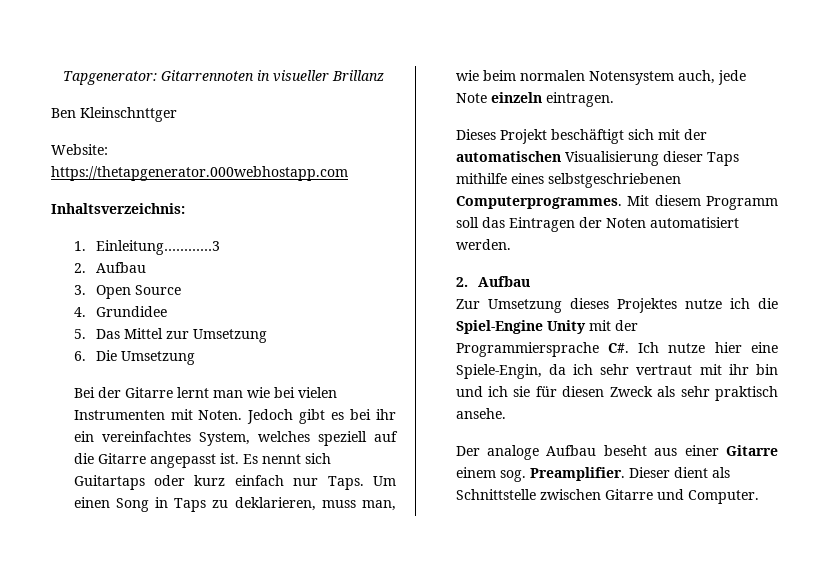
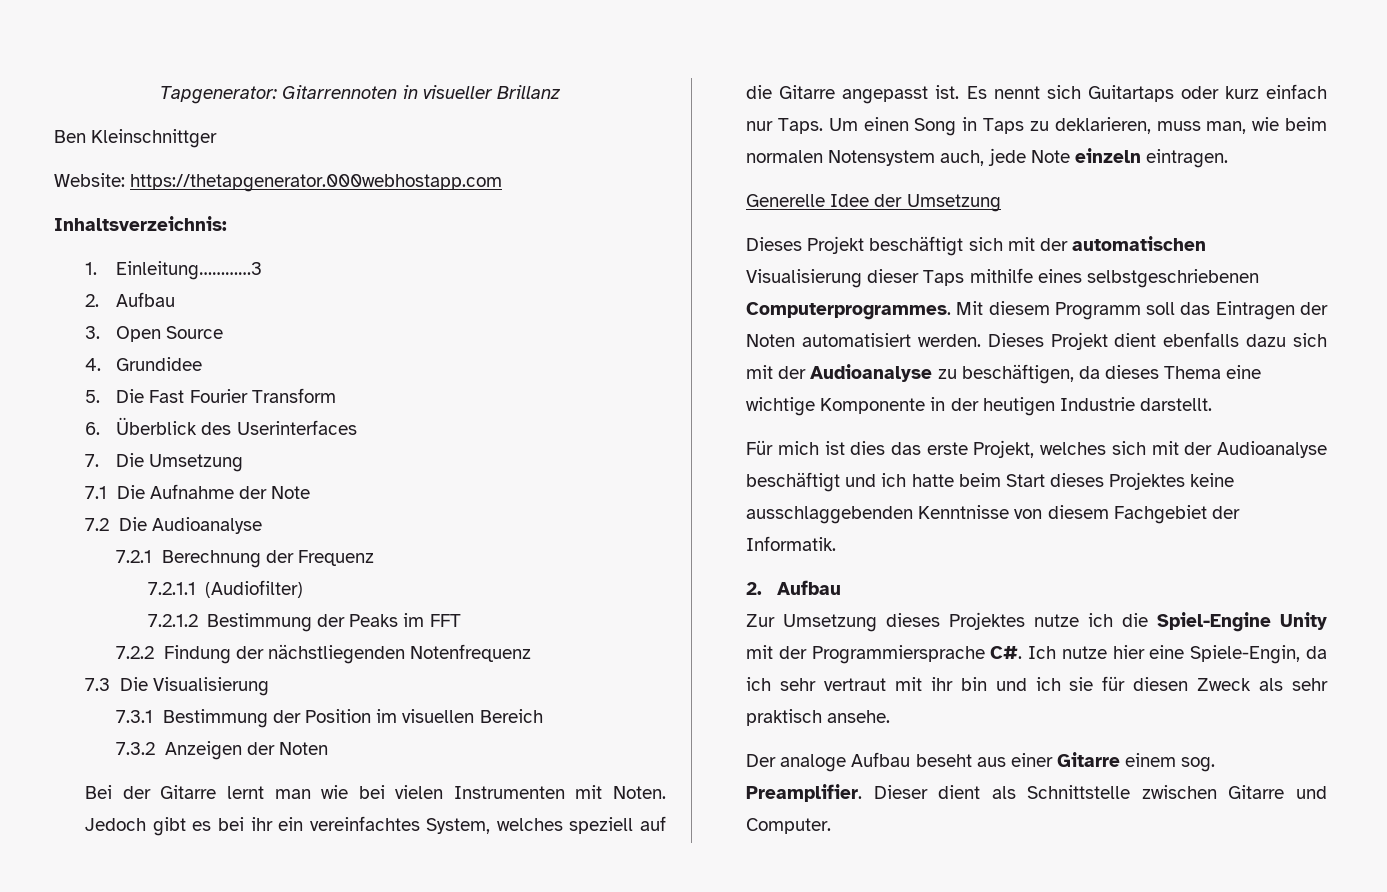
- Ben Kleinschnttger
+ Ben Kleinschnittger
- 5. Das Mittel zur Umsetzung
- 6. Die Umsetzung
+ 5. Die Fast Fourier Transform
+ 6. Überblick des Userinterfaces
+ 7. Die Umsetzung
+ 7.1 Die Aufnahme der Note
+ 7.2 Die Audioanalyse
+ 7.2.1 Berechnung der Frequenz
+ 7.2.1.1 (Audiofilter)
+ 7.2.1.2 Bestimmung der Peaks im FFT
+ 7.2.2 Findung der nächstliegenden Notenfrequenz
+ 7.3 Die Visualisierung
+ 7.3.1 Bestimmung der Position im visuellen Bereich
+ 7.3.2 Anzeigen der Noten
+ Generelle Idee der Umsetzung
+ Dieses Projekt dient ebenfalls dazu sich mit der Audioanalyse zu beschäftigen, da dieses Thema eine wichtige Komponente in der heutigen Industrie darstellt.
+ Für mich ist dies das erste Projekt, welches sich mit der Audioanalyse beschäftigt und ich hatte beim Start dieses Projektes keine ausschlaggebenden Kenntnisse von diesem Fachgebiet der Informatik.

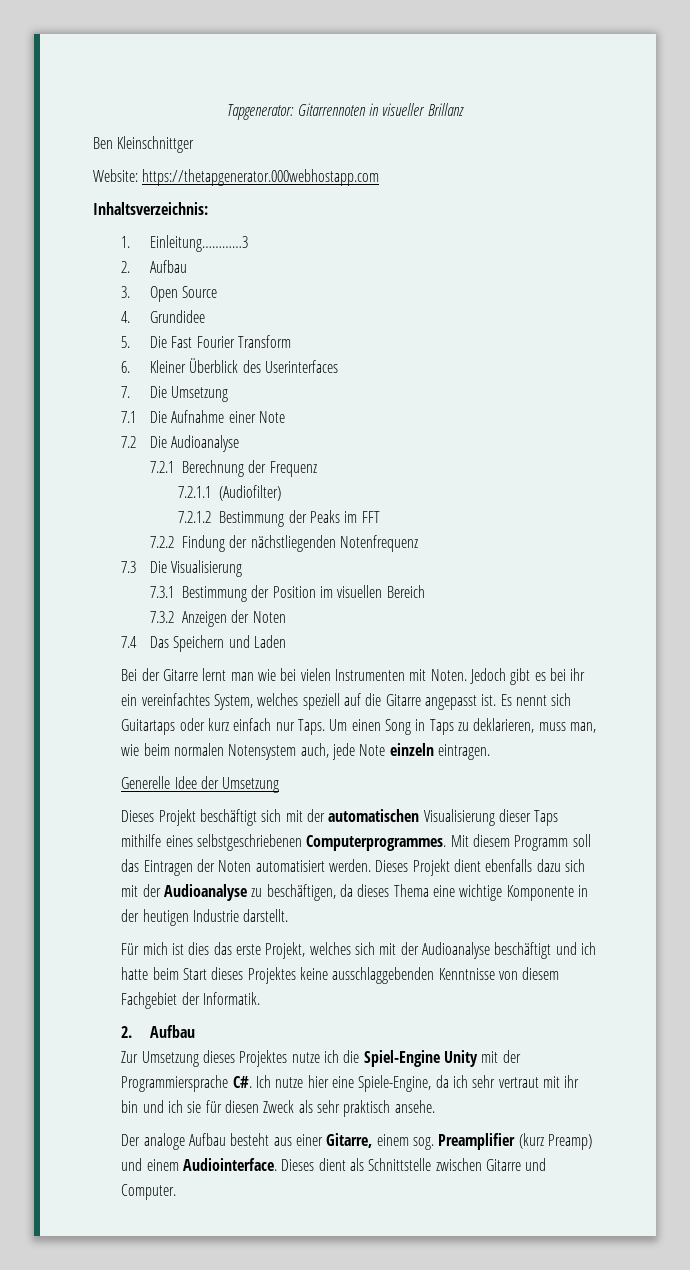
- 6. Überblick des Userinterfaces
+ 6. Kleiner Überblick des Userinterfaces
- 7.1 Die Aufnahme der Note
+ 7.1 Die Aufnahme einer Note
+ 7.4 Das Speichern und Laden
- Zur Umsetzung dieses Projektes nutze ich die Spiel-Engine Unity mit der Programmiersprache C#. Ich nutze hier eine Spiele-Engin, da ich sehr vertraut mit ihr bin und ich sie für diesen Zweck als sehr praktisch ansehe.
+ Zur Umsetzung dieses Projektes nutze ich die Spiel-Engine Unity mit der Programmiersprache C#. Ich nutze hier eine Spiele-Engine, da ich sehr vertraut mit ihr bin und ich sie für diesen Zweck als sehr praktisch ansehe.
- Der analoge Aufbau beseht aus einer Gitarre einem sog. Preamplifier. Dieser dient als Schnittstelle zwischen Gitarre und Computer.
+ Der analoge Aufbau besteht aus einer Gitarre, einem sog. Preamplifier (kurz Preamp) und einem Audiointerface. Dieses dient als Schnittstelle zwischen Gitarre und Computer.

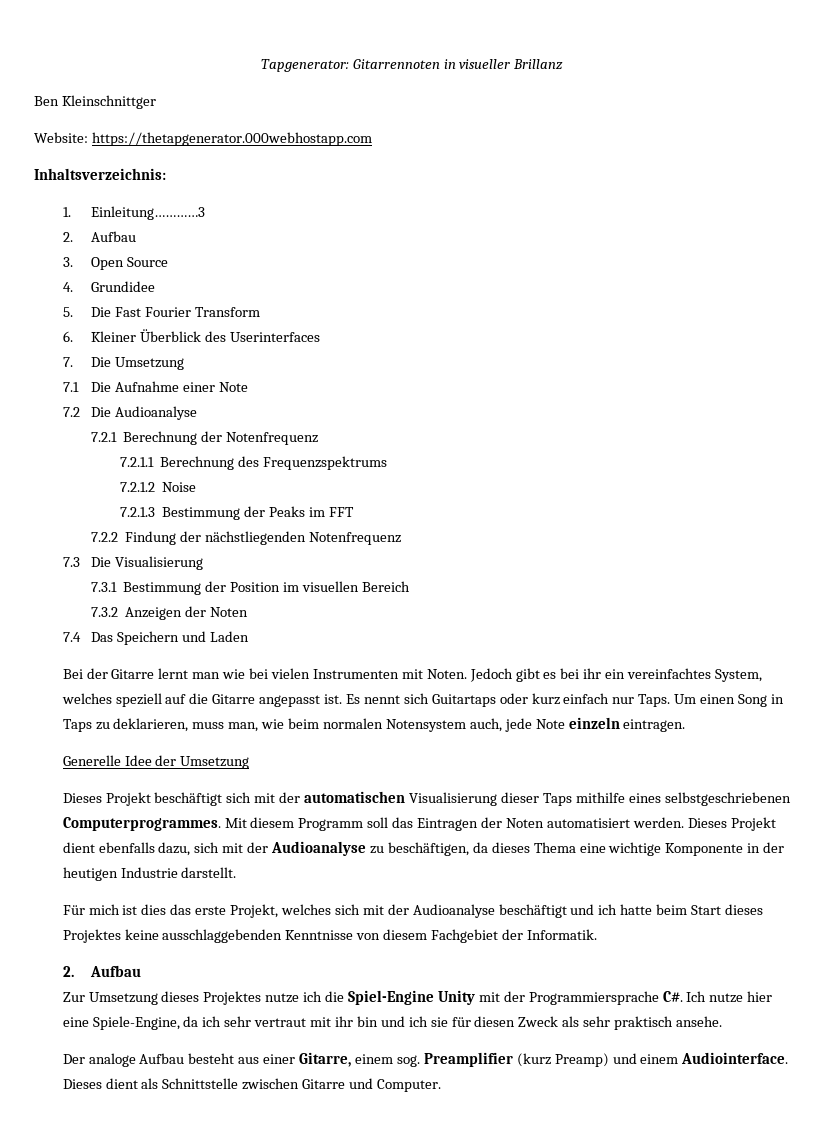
- 7.2.1 Berechnung der Frequenz
+ 7.2.1 Berechnung der Notenfrequenz
- 7.2.1.1 (Audiofilter)
- 7.2.1.2 Bestimmung der Peaks im FFT
+ 7.2.1.1 Berechnung des Frequenzspektrums
+ 7.2.1.2 Noise
+ 7.2.1.3 Bestimmung der Peaks im FFT
- Dieses Projekt dient ebenfalls dazu sich mit der Audioanalyse zu beschäftigen, da dieses Thema eine wichtige Komponente in der heutigen Industrie darstellt.
+ Dieses Projekt dient ebenfalls dazu, sich mit der Audioanalyse zu beschäftigen, da dieses Thema eine wichtige Komponente in der heutigen Industrie darstellt.

